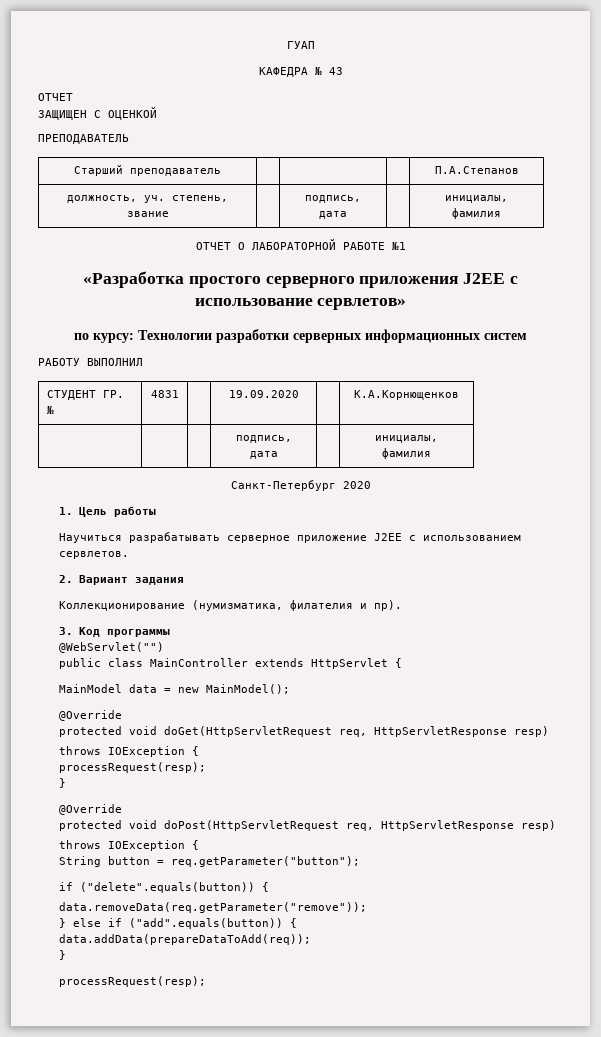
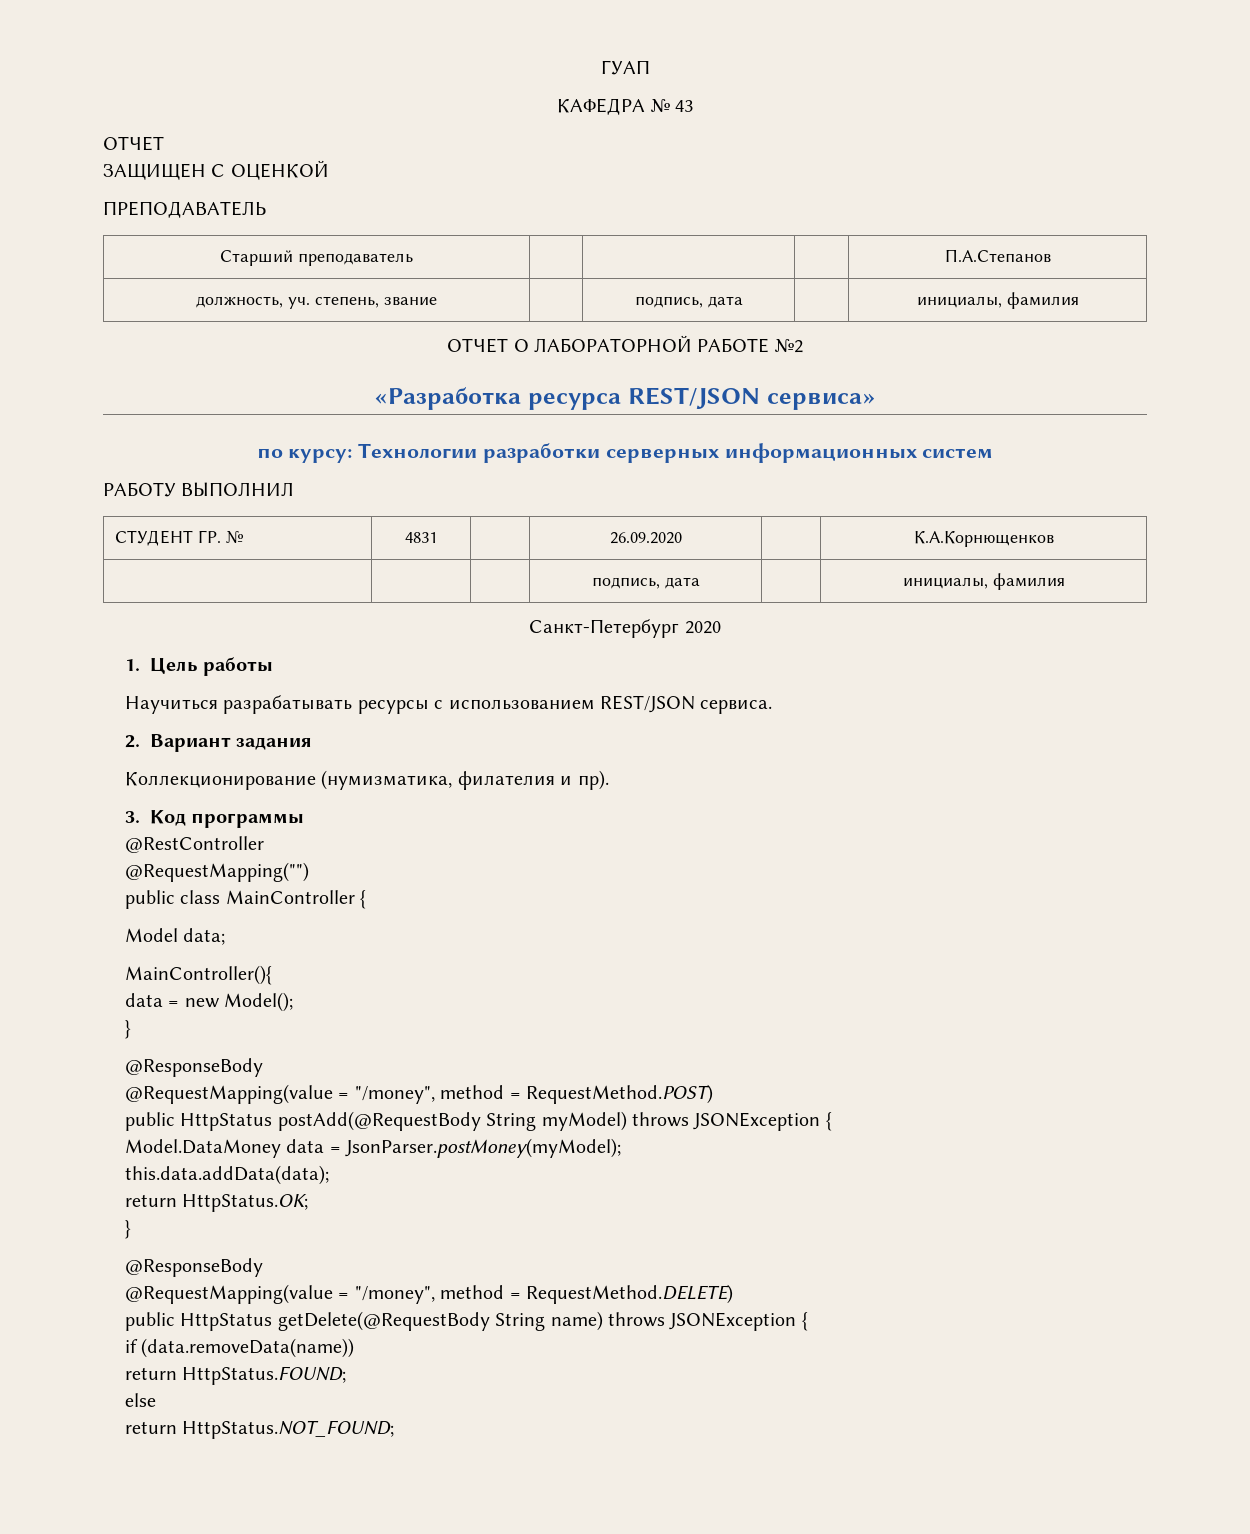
- ОТЧЕТ О ЛАБОРАТОРНОЙ РАБОТЕ №1
+ ОТЧЕТ О ЛАБОРАТОРНОЙ РАБОТЕ №2
- «Разработка простого серверного приложения J2EE с использование сервлетов»
+ «Разработка ресурса REST/JSON сервиса»
- СТУДЕНТ ГР. № | 4831 | | 19.09.2020 | | К.А.Корнющенков
+ СТУДЕНТ ГР. № | 4831 | | 26.09.2020 | | К.А.Корнющенков
- Научиться разрабатывать серверное приложение J2EE с использованием сервлетов.
+ Научиться разрабатывать ресурсы с использованием REST/JSON сервиса.
- @WebServlet("")
+ @RestController
+ @RequestMapping("")
- public class MainController extends HttpServlet {
- MainModel data = new MainModel();
- @Override
- protected void doGet(HttpServletRequest req, HttpServletResponse resp)
- throws IOException {
- processRequest(resp);
+ public class MainController {
+ Model data;
+ MainController(){
+ data = new Model();
  }
- @Override
- protected void doPost(HttpServletRequest req, HttpServletResponse resp)
- throws IOException {
- String button = req.getParameter("button");
- if ("delete".equals(button)) {
- data.removeData(req.getParameter("remove"));
- } else if ("add".equals(button)) {
- data.addData(prepareDataToAdd(req));
+ @ResponseBody
+ @RequestMapping(value = "/money", method = RequestMethod.POST)
+ public HttpStatus postAdd(@RequestBody String myModel) throws JSONException {
+ Model.DataMoney data = JsonParser.postMoney(myModel);
+ this.data.addData(data);
+ return HttpStatus.OK;
  }
- processRequest(resp);
+ @ResponseBody
+ @RequestMapping(value = "/money", method = RequestMethod.DELETE)
+ public HttpStatus getDelete(@RequestBody String name) throws JSONException {
+ if (data.removeData(name))
+ return HttpStatus.FOUND;
+ else
+ return HttpStatus.NOT_FOUND;

